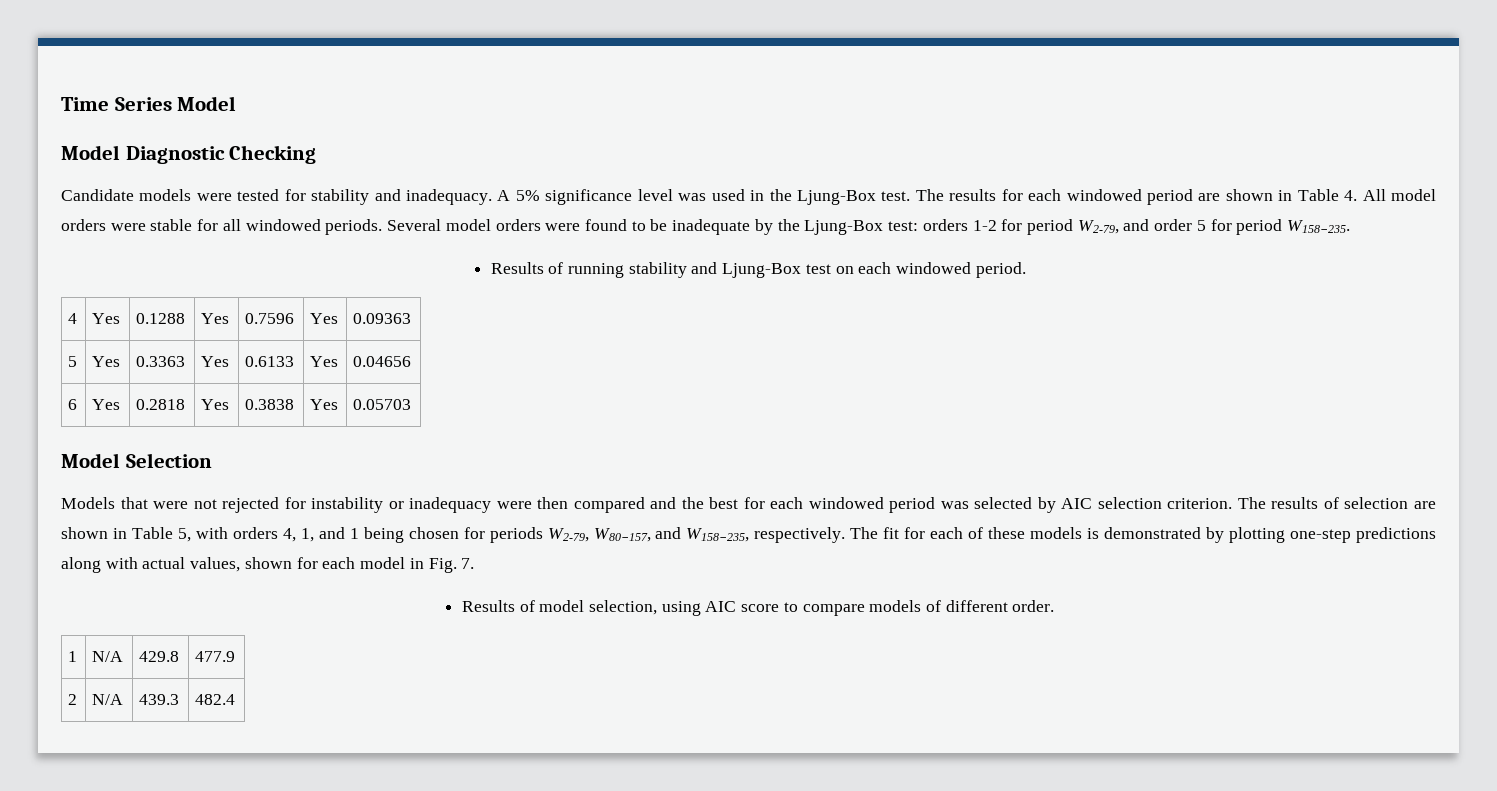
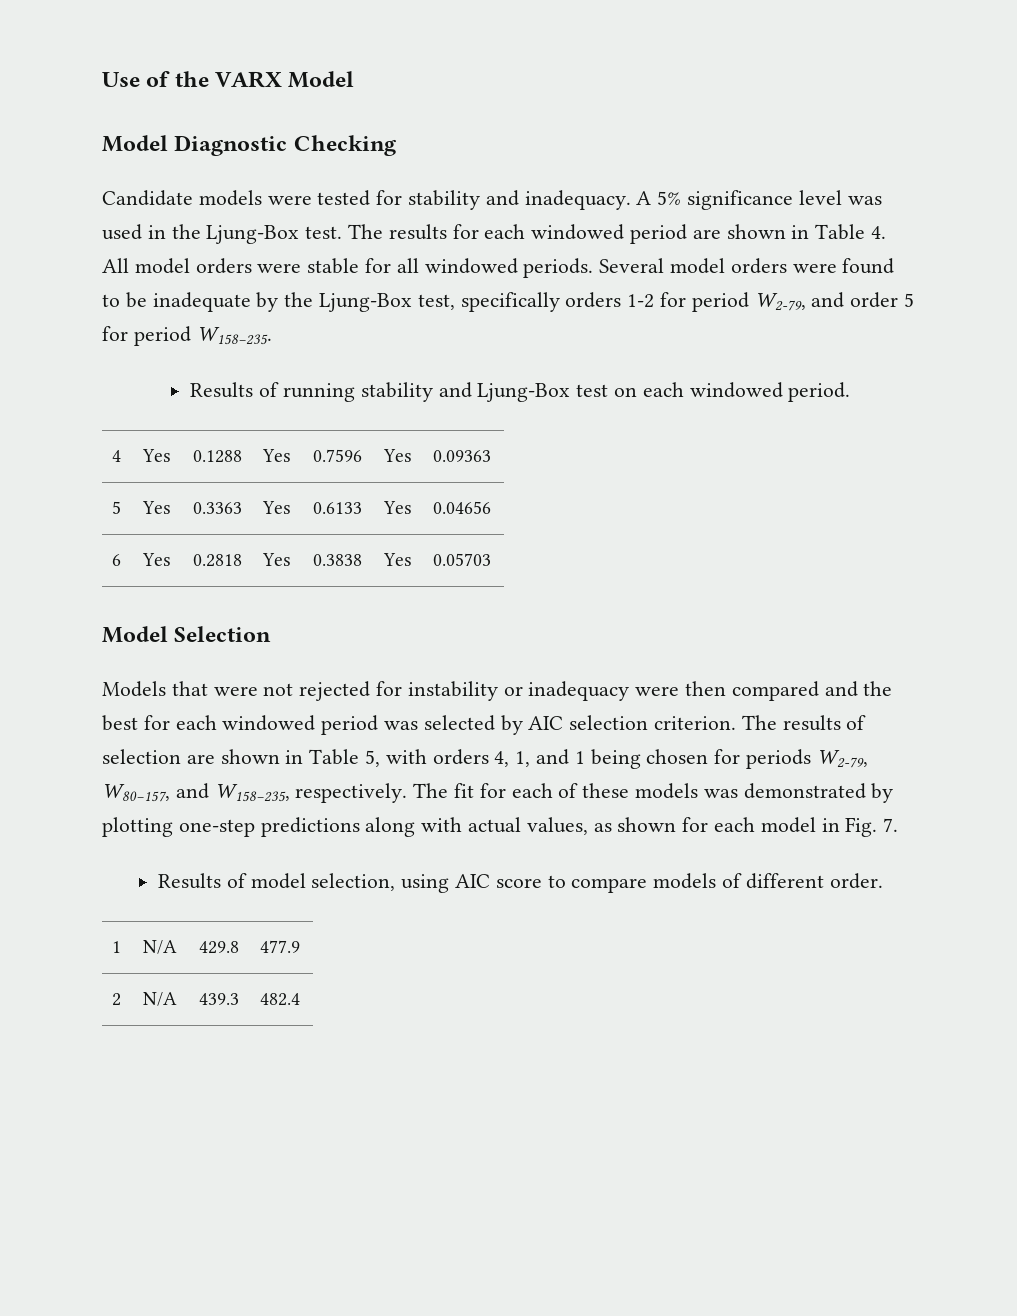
- Time Series Model
+ Use of the VARX Model
- Several model orders were found to be inadequate by the Ljung-Box test: orders 1-2 for period W2-79, and order 5 for period W158−235.
+ Several model orders were found to be inadequate by the Ljung-Box test, specifically orders 1-2 for period W2-79, and order 5 for period W158−235.
- The fit for each of these models is demonstrated by plotting one-step predictions along with actual values, shown for each model in Fig. 7.
+ The fit for each of these models was demonstrated by plotting one-step predictions along with actual values, as shown for each model in Fig. 7.

